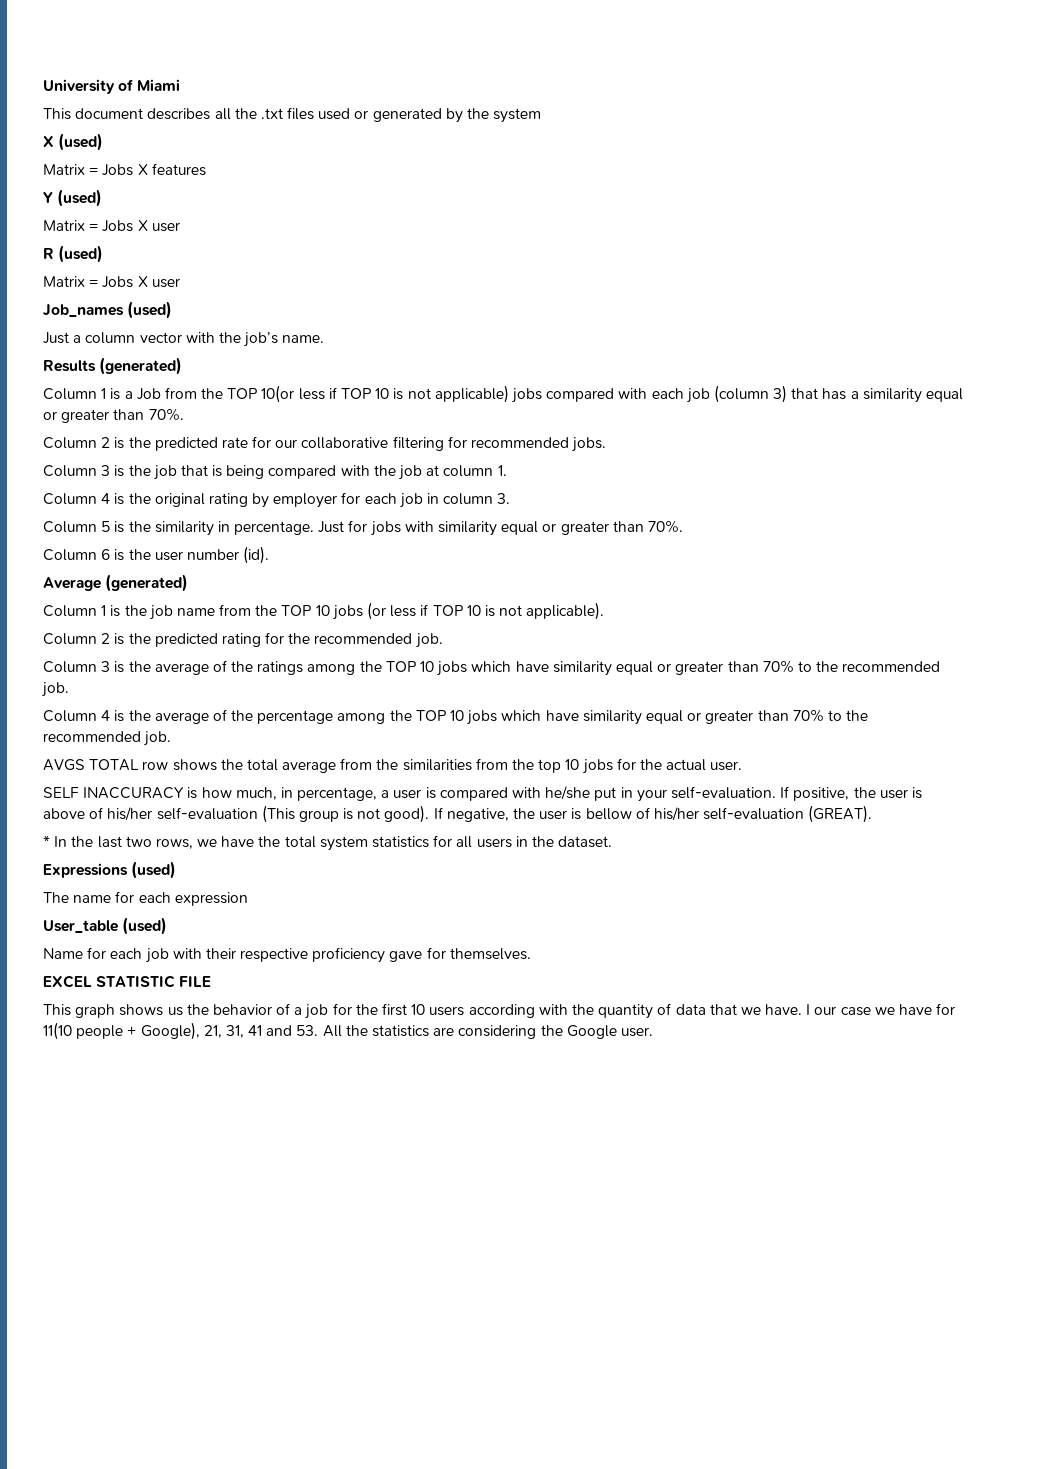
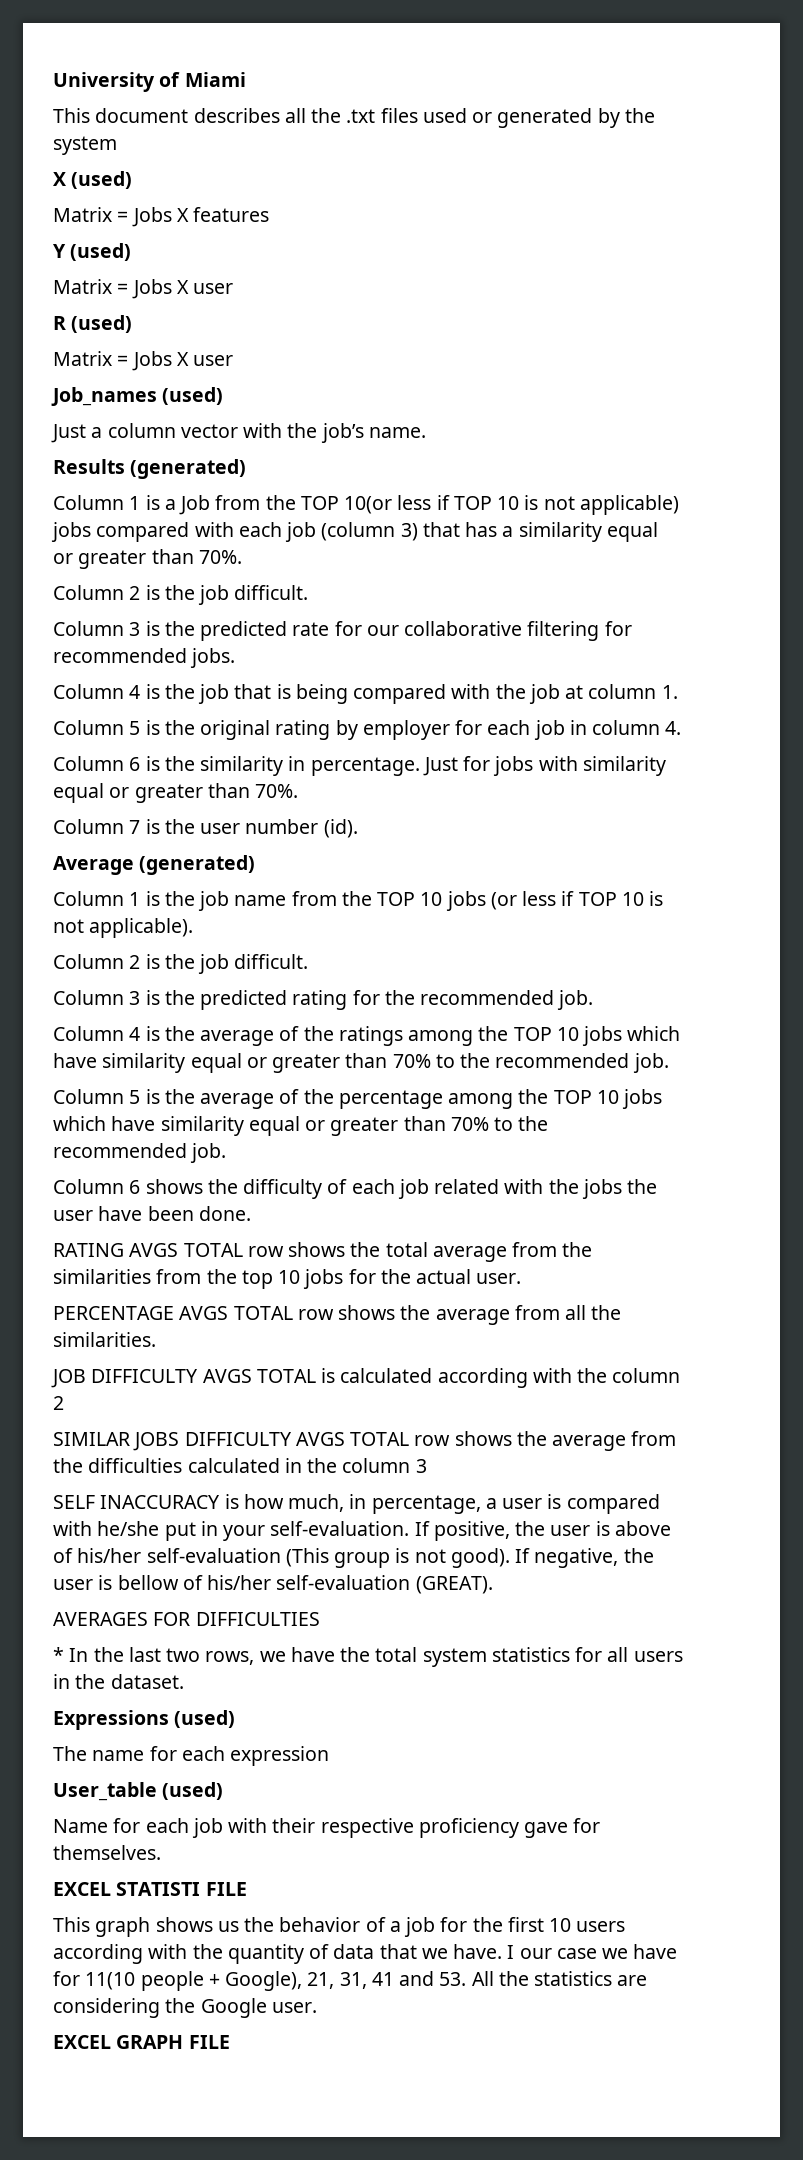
  Column 1 is a Job from the TOP 10(or less if TOP 10 is not applicable) jobs compared with each job (column 3) that has a similarity equal or greater than 70%.
- Column 2 is the predicted rate for our collaborative filtering for recommended jobs.
+ Column 2 is the job difficult.
+ Column 3 is the predicted rate for our collaborative filtering for recommended jobs.
- Column 3 is the job that is being compared with the job at column 1.
+ Column 4 is the job that is being compared with the job at column 1.
- Column 4 is the original rating by employer for each job in column 3.
- Column 5 is the similarity in percentage.
+ Column 5 is the original rating by employer for each job in column 4.
+ Column 6 is the similarity in percentage.
- Column 6 is the user number (id).
+ Column 7 is the user number (id).
  Column 1 is the job name from the TOP 10 jobs (or less if TOP 10 is not applicable).
- Column 2 is the predicted rating for the recommended job.
+ Column 2 is the job difficult.
+ Column 3 is the predicted rating for the recommended job.
- Column 3 is the average of the ratings among the TOP 10 jobs which have similarity equal or greater than 70% to the recommended job.
+ Column 4 is the average of the ratings among the TOP 10 jobs which have similarity equal or greater than 70% to the recommended job.
- Column 4 is the average of the percentage among the TOP 10 jobs which have similarity equal or greater than 70% to the recommended job.
+ Column 5 is the average of the percentage among the TOP 10 jobs which have similarity equal or greater than 70% to the recommended job.
- AVGS TOTAL row shows the total average from the similarities from the top 10 jobs for the actual user.
+ Column 6 shows the difficulty of each job related with the jobs the user have been done.
+ RATING AVGS TOTAL row shows the total average from the similarities from the top 10 jobs for the actual user.
+ PERCENTAGE AVGS TOTAL row shows the average from all the similarities.
+ JOB DIFFICULTY AVGS TOTAL is calculated according with the column 2
+ SIMILAR JOBS DIFFICULTY AVGS TOTAL row shows the average from the difficulties calculated in the column 3
+ AVERAGES FOR DIFFICULTIES
- EXCEL STATISTIC FILE
+ EXCEL STATISTI FILE
+ EXCEL GRAPH FILE

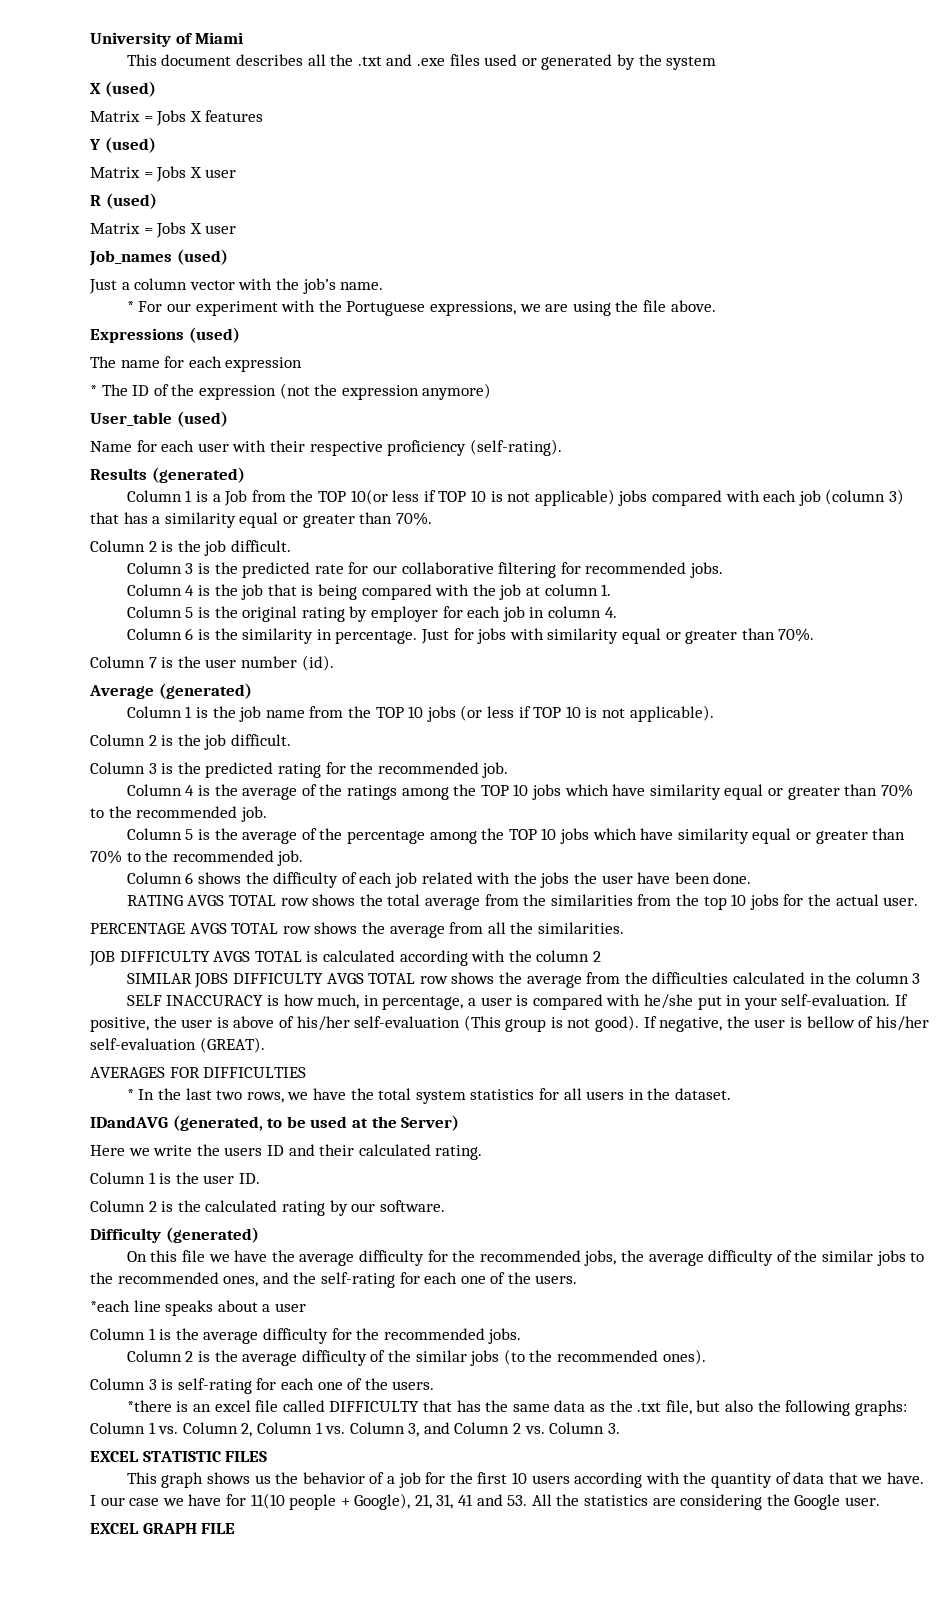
- This document describes all the .txt files used or generated by the system
+ This document describes all the .txt and .exe files used or generated by the system
+ * For our experiment with the Portuguese expressions, we are using the file above.
+ Expressions (used)
+ The name for each expression
+ * The ID of the expression (not the expression anymore)
+ User_table (used)
+ Name for each user with their respective proficiency (self-rating).
- Expressions (used)
- The name for each expression
- User_table (used)
- Name for each job with their respective proficiency gave for themselves.
- EXCEL STATISTI FILE
+ IDandAVG (generated, to be used at the Server)
+ Here we write the users ID and their calculated rating.
+ Column 1 is the user ID.
+ Column 2 is the calculated rating by our software.
+ Difficulty (generated)
+ On this file we have the average difficulty for the recommended jobs, the average difficulty of the similar jobs to the recommended ones, and the self-rating for each one of the users.
+ *each line speaks about a user
+ Column 1 is the average difficulty for the recommended jobs.
+ Column 2 is the average difficulty of the similar jobs (to the recommended ones).
+ Column 3 is self-rating for each one of the users.
+ *there is an excel file called DIFFICULTY that has the same data as the .txt file, but also the following graphs: Column 1 vs. Column 2, Column 1 vs. Column 3, and Column 2 vs. Column 3.
+ EXCEL STATISTIC FILES

